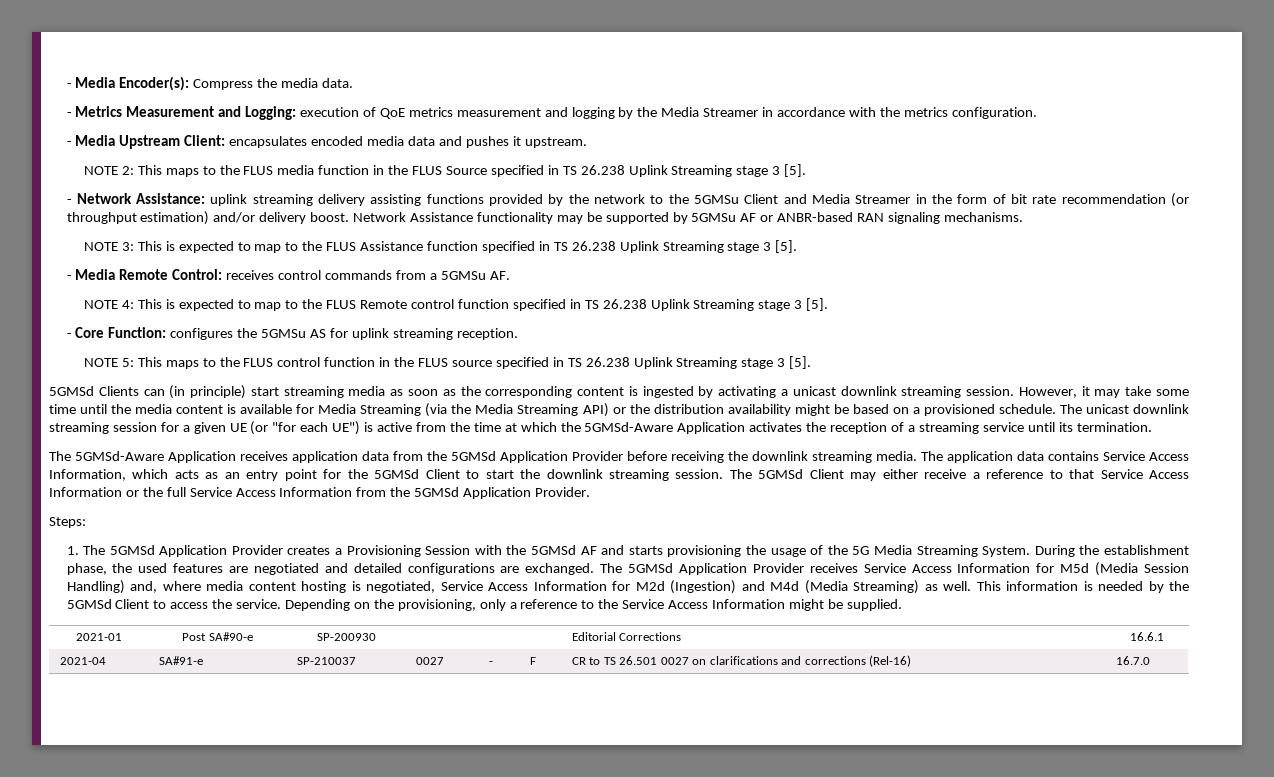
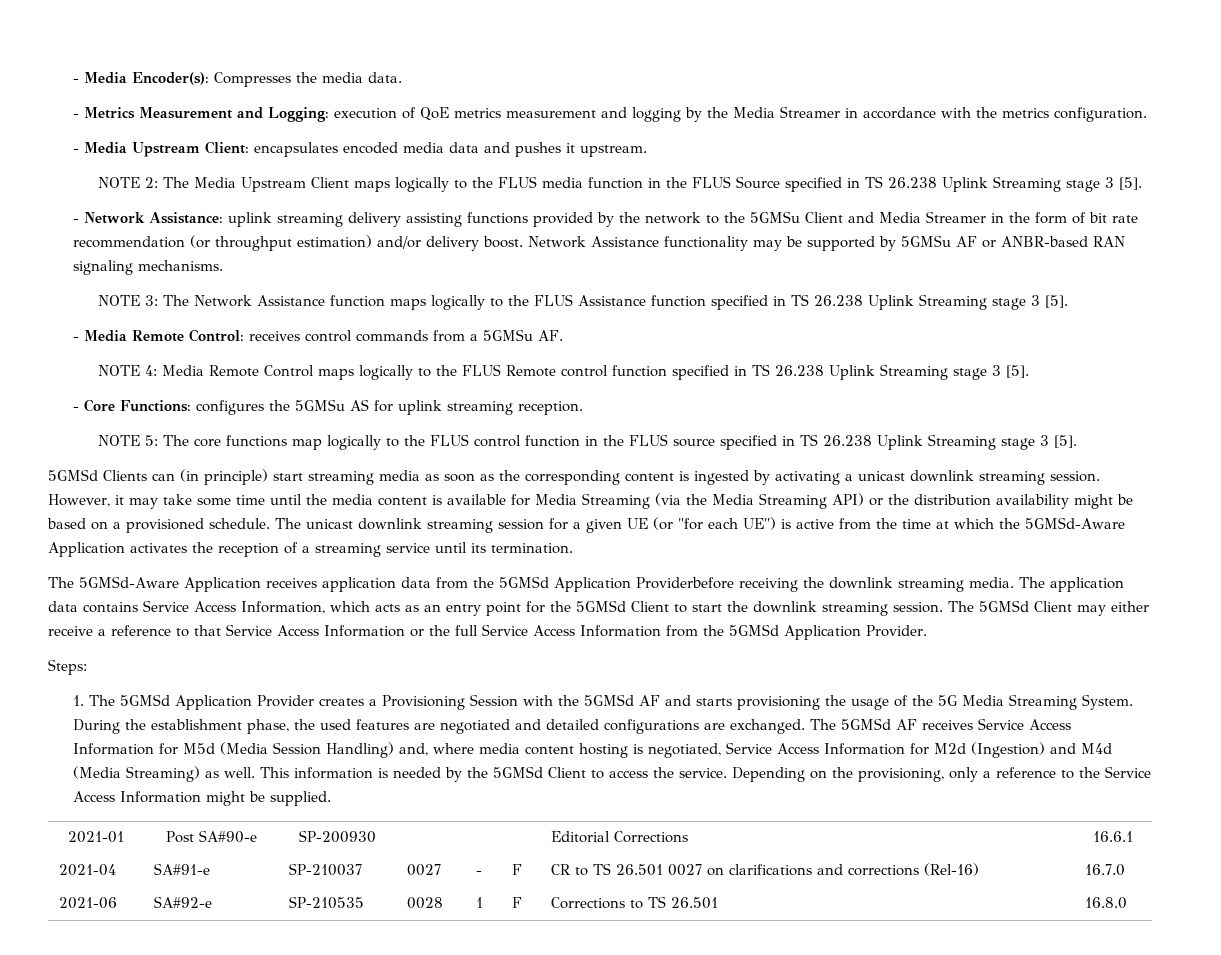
- - Media Encoder(s): Compress the media data.
+ - Media Encoder(s): Compresses the media data.
- NOTE 2: This maps to the FLUS media function in the FLUS Source specified in TS 26.238 Uplink Streaming stage 3 [5].
+ NOTE 2: The Media Upstream Client maps logically to the FLUS media function in the FLUS Source specified in TS 26.238 Uplink Streaming stage 3 [5].
- NOTE 3: This is expected to map to the FLUS Assistance function specified in TS 26.238 Uplink Streaming stage 3 [5].
+ NOTE 3: The Network Assistance function maps logically to the FLUS Assistance function specified in TS 26.238 Uplink Streaming stage 3 [5].
- NOTE 4: This is expected to map to the FLUS Remote control function specified in TS 26.238 Uplink Streaming stage 3 [5].
+ NOTE 4: Media Remote Control maps logically to the FLUS Remote control function specified in TS 26.238 Uplink Streaming stage 3 [5].
- - Core Function: configures the 5GMSu AS for uplink streaming reception.
+ - Core Functions: configures the 5GMSu AS for uplink streaming reception.
- NOTE 5: This maps to the FLUS control function in the FLUS source specified in TS 26.238 Uplink Streaming stage 3 [5].
+ NOTE 5: The core functions map logically to the FLUS control function in the FLUS source specified in TS 26.238 Uplink Streaming stage 3 [5].
- The 5GMSd-Aware Application receives application data from the 5GMSd Application Provider before receiving the downlink streaming media.
+ The 5GMSd-Aware Application receives application data from the 5GMSd Application Providerbefore receiving the downlink streaming media.
- The 5GMSd Application Provider receives Service Access Information for M5d (Media Session Handling) and, where media content hosting is negotiated, Service Access Information for M2d (Ingestion) and M4d (Media Streaming) as well.
+ The 5GMSd AF receives Service Access Information for M5d (Media Session Handling) and, where media content hosting is negotiated, Service Access Information for M2d (Ingestion) and M4d (Media Streaming) as well.
+ 2021-06 | SA#92-e | SP-210535 | 0028 | 1 | F | Corrections to TS 26.501 | 16.8.0

